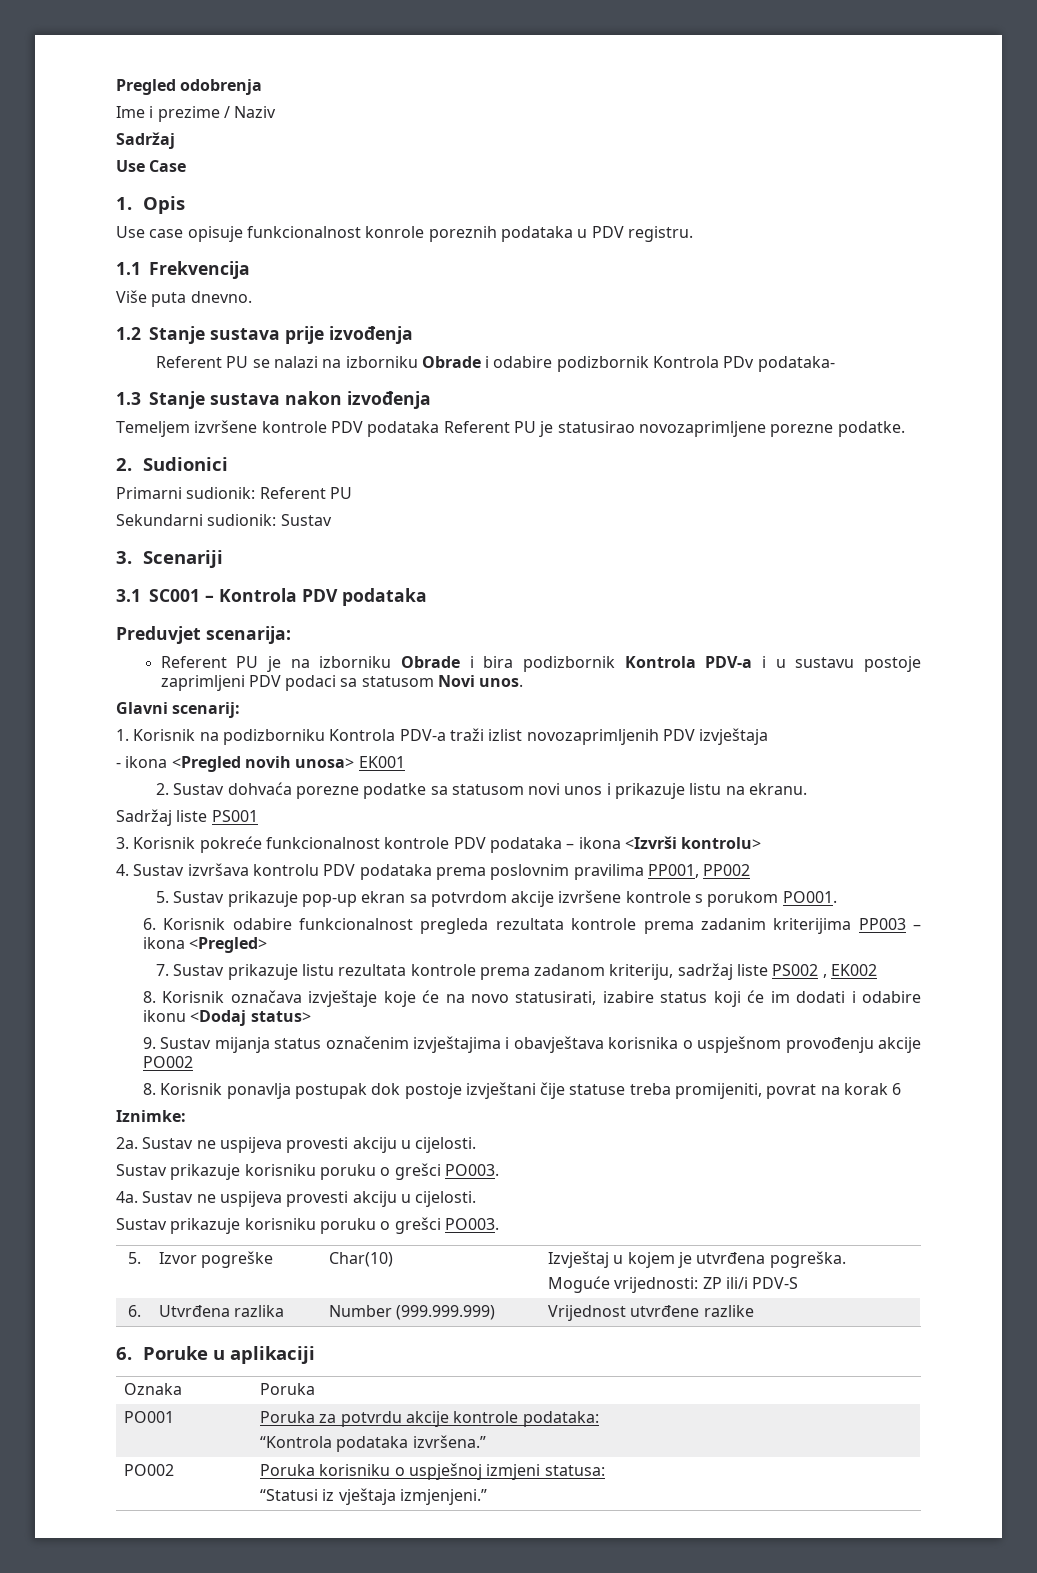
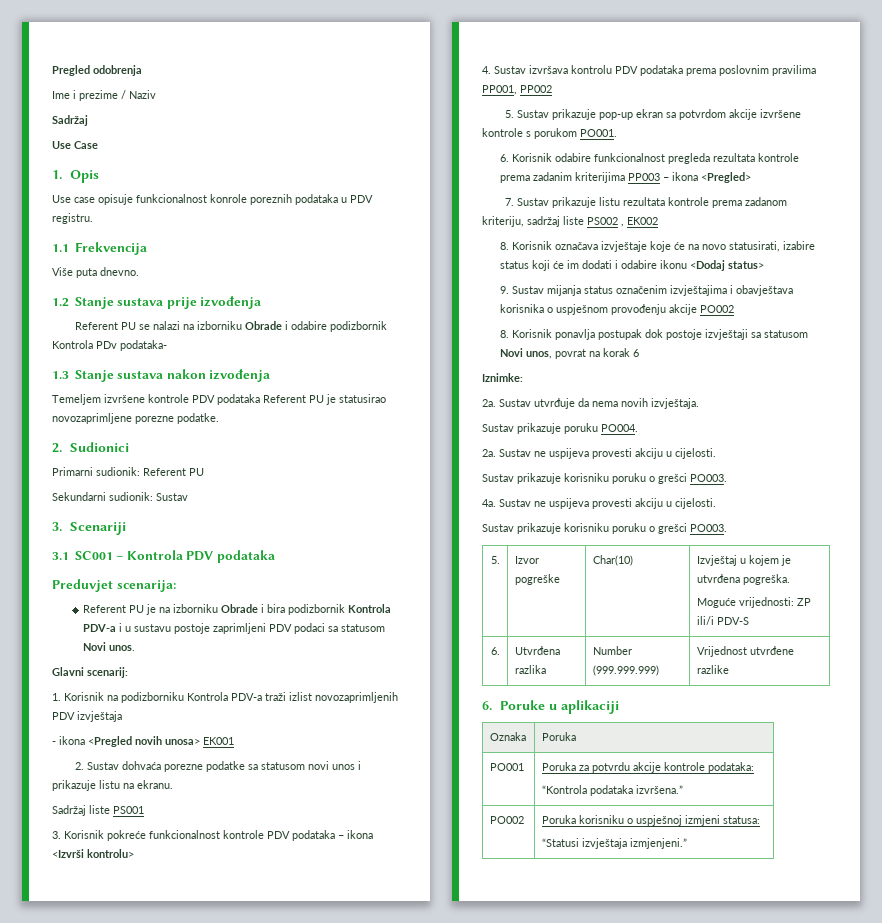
- 8. Korisnik ponavlja postupak dok postoje izvještani čije statuse treba promijeniti, povrat na korak 6
+ 8. Korisnik ponavlja postupak dok postoje izvještaji sa statusom Novi unos, povrat na korak 6
+ 2a. Sustav utvrđuje da nema novih izvještaja.
+ Sustav prikazuje poruku PO004.
  PO002 | Poruka korisniku o uspješnoj izmjeni statusa:
- “Statusi iz vještaja izmjenjeni.”
+ “Statusi izvještaja izmjenjeni.”

